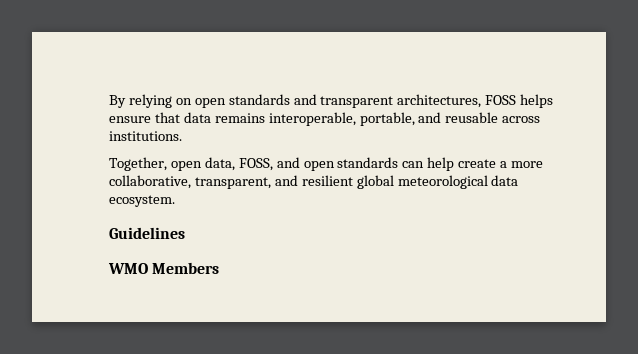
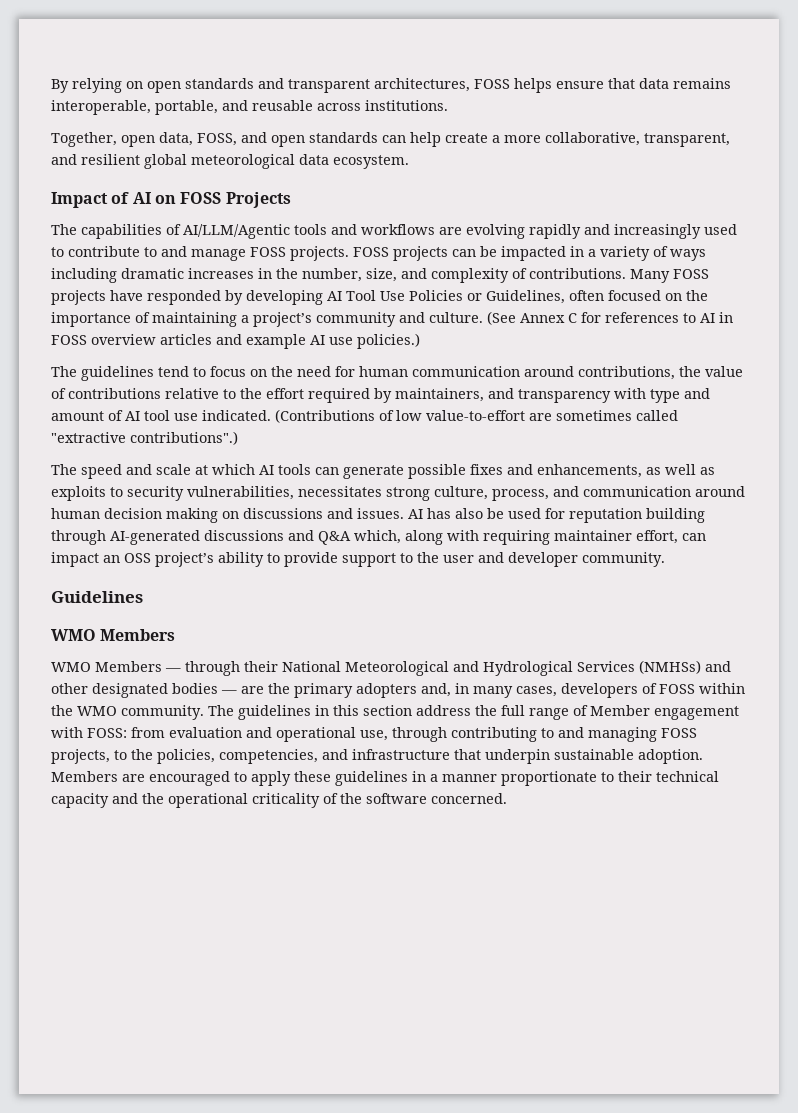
+ Impact of AI on FOSS Projects
+ The capabilities of AI/LLM/Agentic tools and workflows are evolving rapidly and increasingly used to contribute to and manage FOSS projects. FOSS projects can be impacted in a variety of ways including dramatic increases in the number, size, and complexity of contributions. Many FOSS projects have responded by developing AI Tool Use Policies or Guidelines, often focused on the importance of maintaining a project’s community and culture. (See Annex C for references to AI in FOSS overview articles and example AI use policies.)
+ The guidelines tend to focus on the need for human communication around contributions, the value of contributions relative to the effort required by maintainers, and transparency with type and amount of AI tool use indicated. (Contributions of low value-to-effort are sometimes called "extractive contributions".)
+ The speed and scale at which AI tools can generate possible fixes and enhancements, as well as exploits to security vulnerabilities, necessitates strong culture, process, and communication around human decision making on discussions and issues. AI has also be used for reputation building through AI-generated discussions and Q&A which, along with requiring maintainer effort, can impact an OSS project’s ability to provide support to the user and developer community.
  Guidelines
  WMO Members
+ WMO Members — through their National Meteorological and Hydrological Services (NMHSs) and other designated bodies — are the primary adopters and, in many cases, developers of FOSS within the WMO community. The guidelines in this section address the full range of Member engagement with FOSS: from evaluation and operational use, through contributing to and managing FOSS projects, to the policies, competencies, and infrastructure that underpin sustainable adoption. Members are encouraged to apply these guidelines in a manner proportionate to their technical capacity and the operational criticality of the software concerned.

